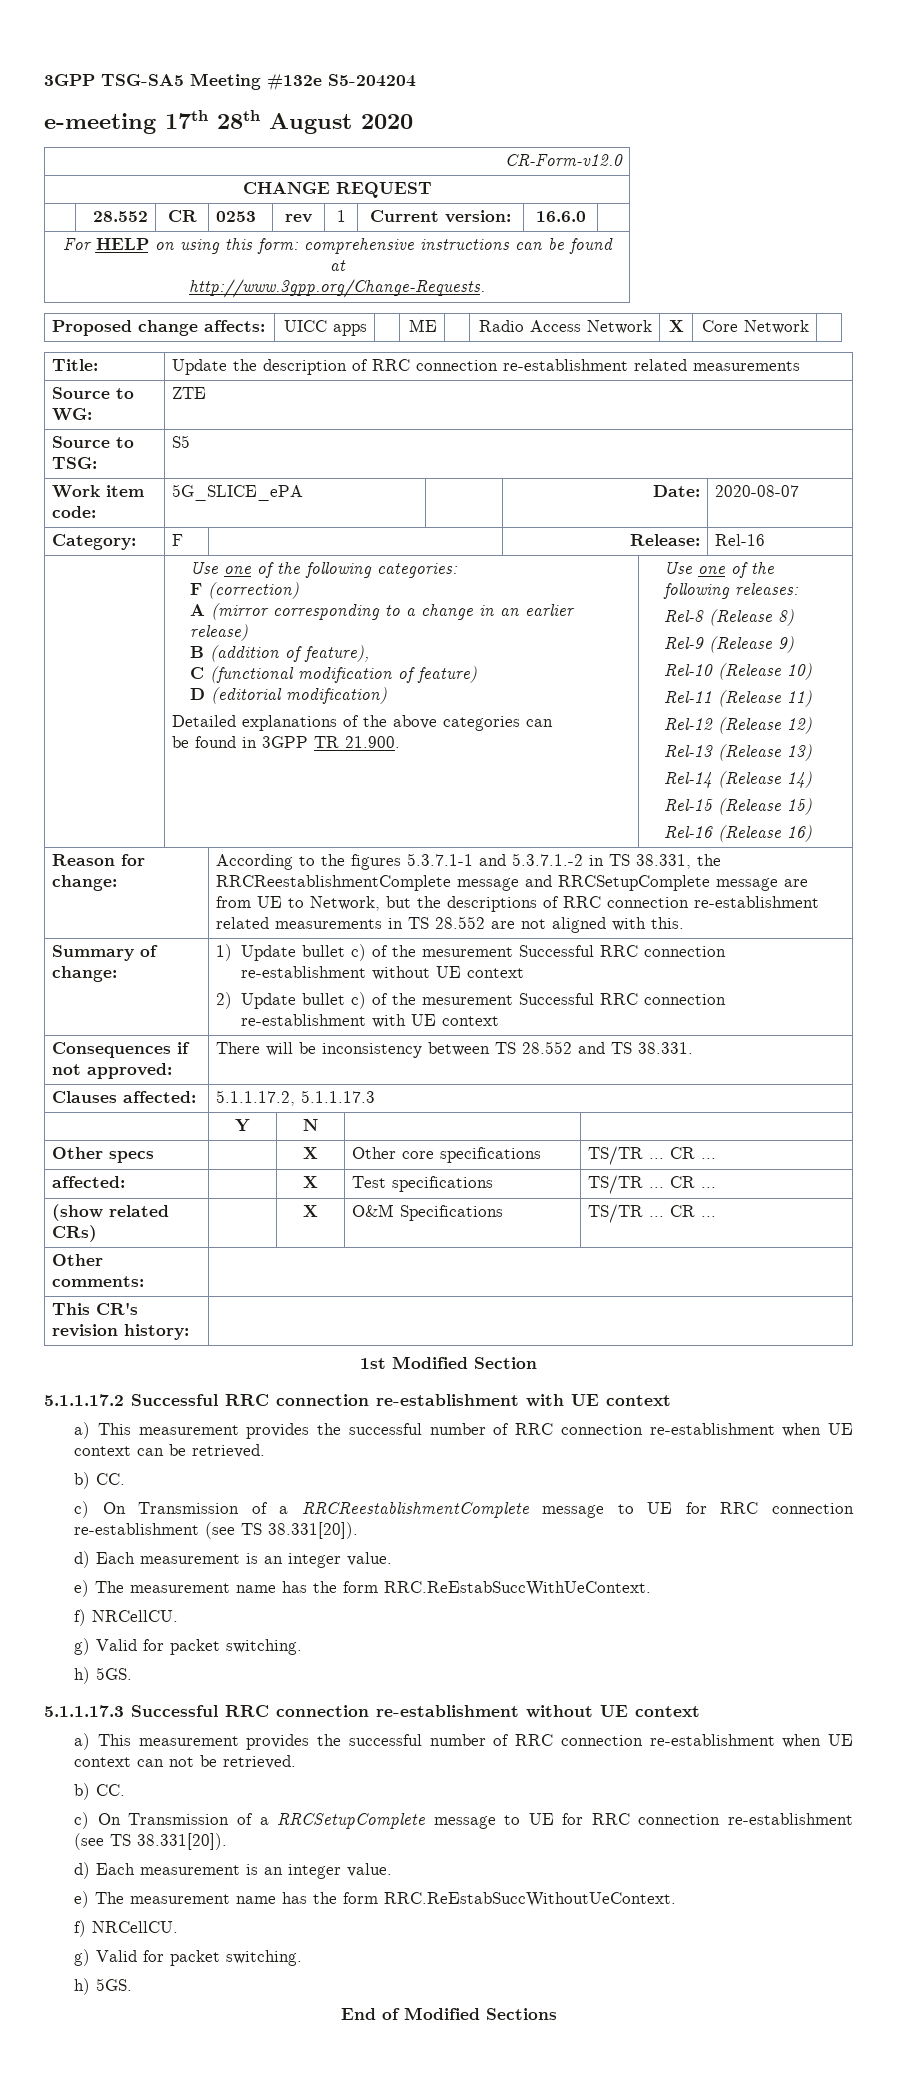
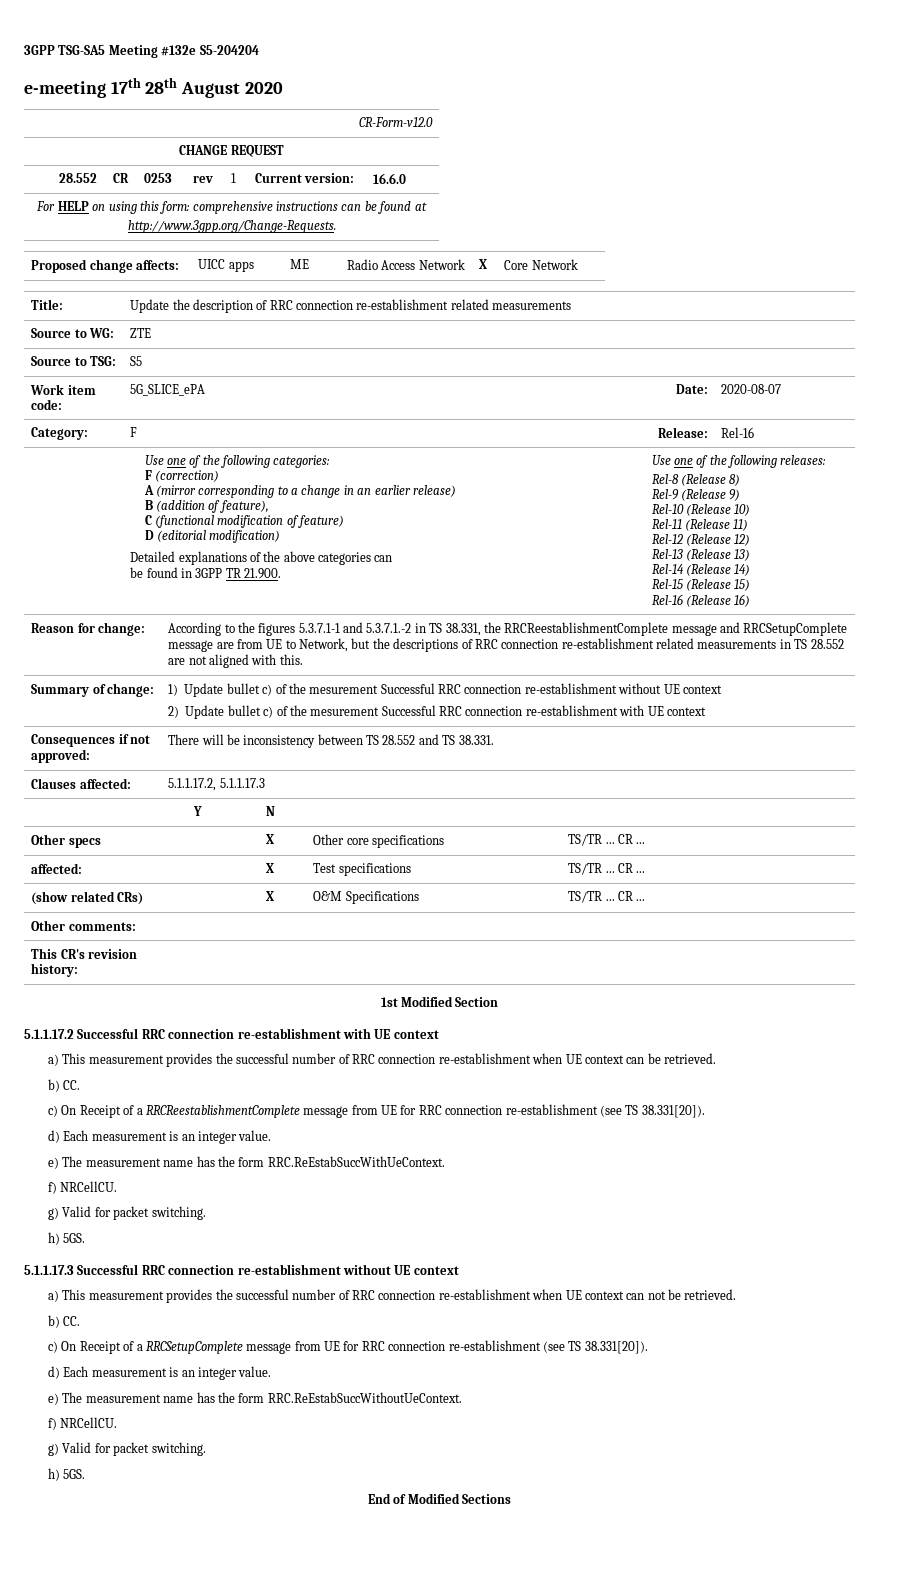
- c) On Transmission of a RRCReestablishmentComplete message to UE for RRC connection re-establishment (see TS 38.331[20]).
+ c) On Receipt of a RRCReestablishmentComplete message from UE for RRC connection re-establishment (see TS 38.331[20]).
- c) On Transmission of a RRCSetupComplete message to UE for RRC connection re-establishment (see TS 38.331[20]).
+ c) On Receipt of a RRCSetupComplete message from UE for RRC connection re-establishment (see TS 38.331[20]).

